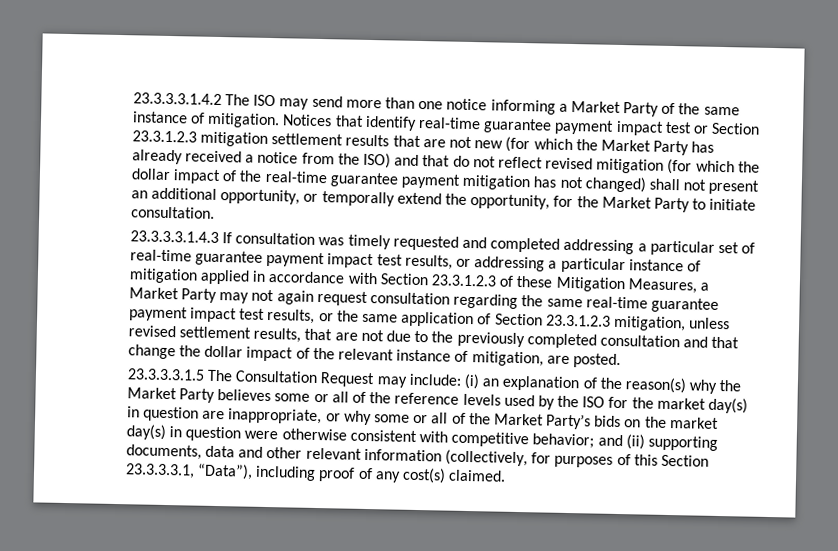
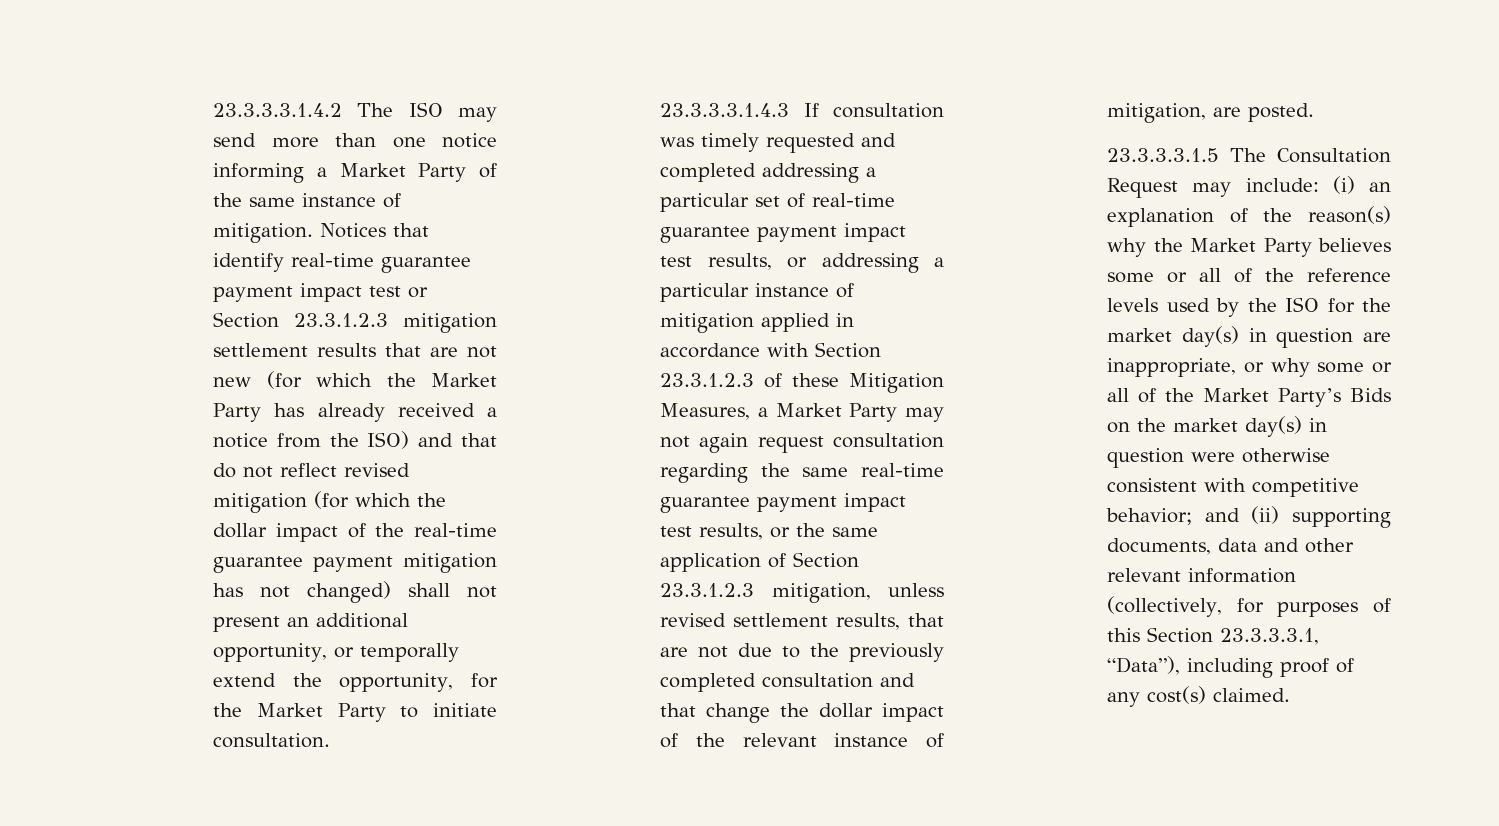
- (i) an explanation of the reason(s) why the Market Party believes some or all of the reference levels used by the ISO for the market day(s) in question are inappropriate, or why some or all of the Market Party’s bids on the market day(s) in question were otherwise consistent with competitive behavior;
+ (i) an explanation of the reason(s) why the Market Party believes some or all of the reference levels used by the ISO for the market day(s) in question are inappropriate, or why some or all of the Market Party’s Bids on the market day(s) in question were otherwise consistent with competitive behavior;

